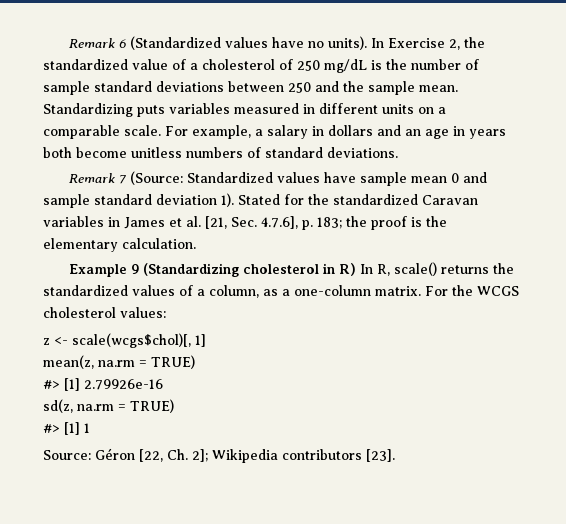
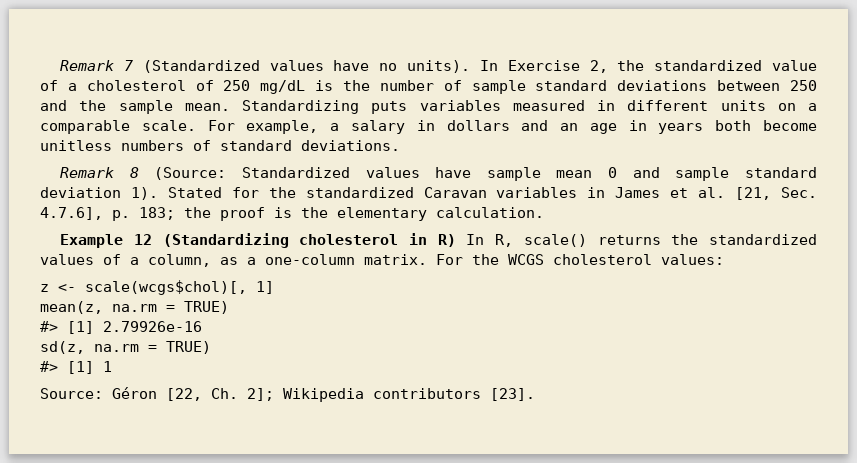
- Remark 6 (Standardized values have no units).
+ Remark 7 (Standardized values have no units).
- Remark 7 (Source: Standardized values have sample mean 0 and sample standard deviation 1).
+ Remark 8 (Source: Standardized values have sample mean 0 and sample standard deviation 1).
- Example 9 (Standardizing cholesterol in R) In R, scale() returns the standardized values of a column, as a one-column matrix.
+ Example 12 (Standardizing cholesterol in R) In R, scale() returns the standardized values of a column, as a one-column matrix.

